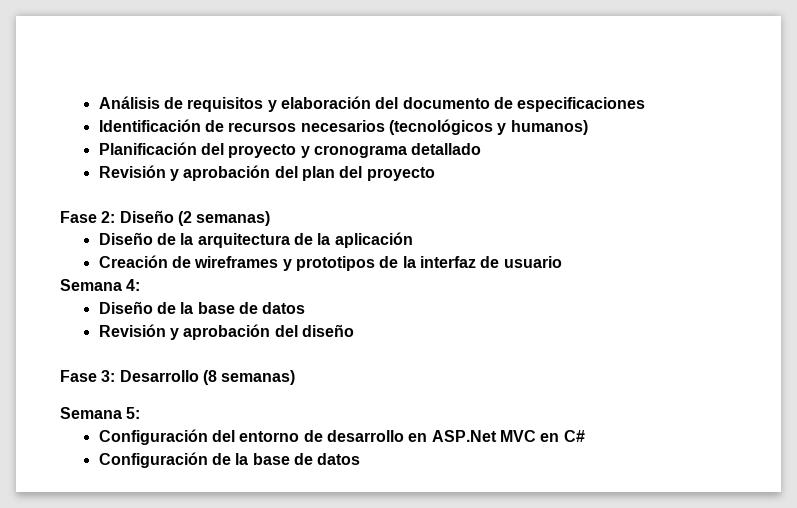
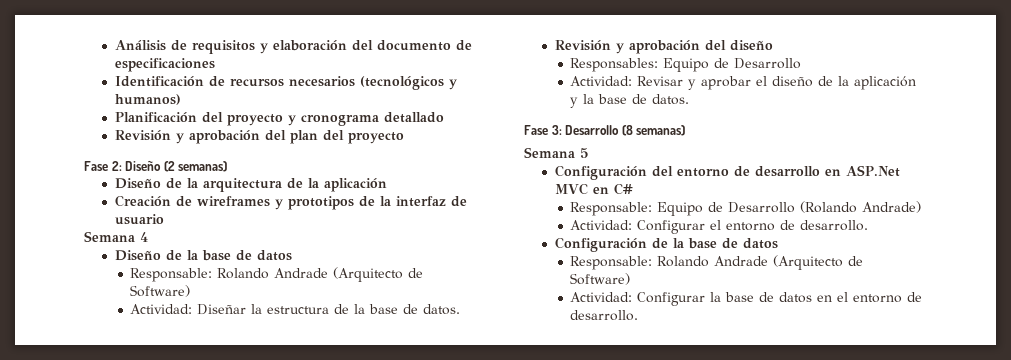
- Semana 4:
+ Semana 4
  Diseño de la base de datos
+ Responsable: Rolando Andrade (Arquitecto de Software)
+ Actividad: Diseñar la estructura de la base de datos.
+ Responsables: Equipo de Desarrollo
+ Actividad: Revisar y aprobar el diseño de la aplicación y la base de datos.
- Semana 5:
+ Semana 5
+ Responsable: Equipo de Desarrollo (Rolando Andrade)
+ Actividad: Configurar el entorno de desarrollo.
  Configuración de la base de datos
+ Responsable: Rolando Andrade (Arquitecto de Software)
+ Actividad: Configurar la base de datos en el entorno de desarrollo.

